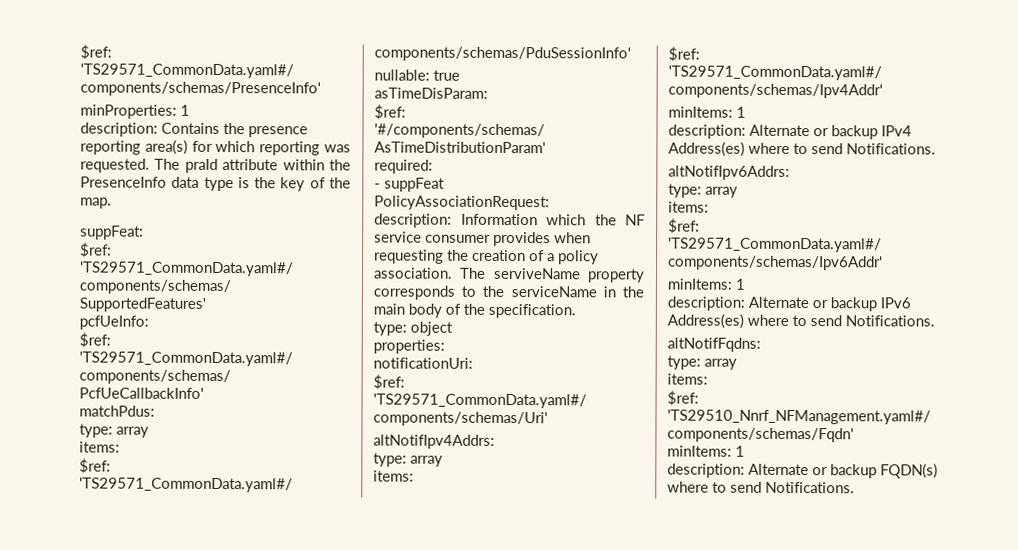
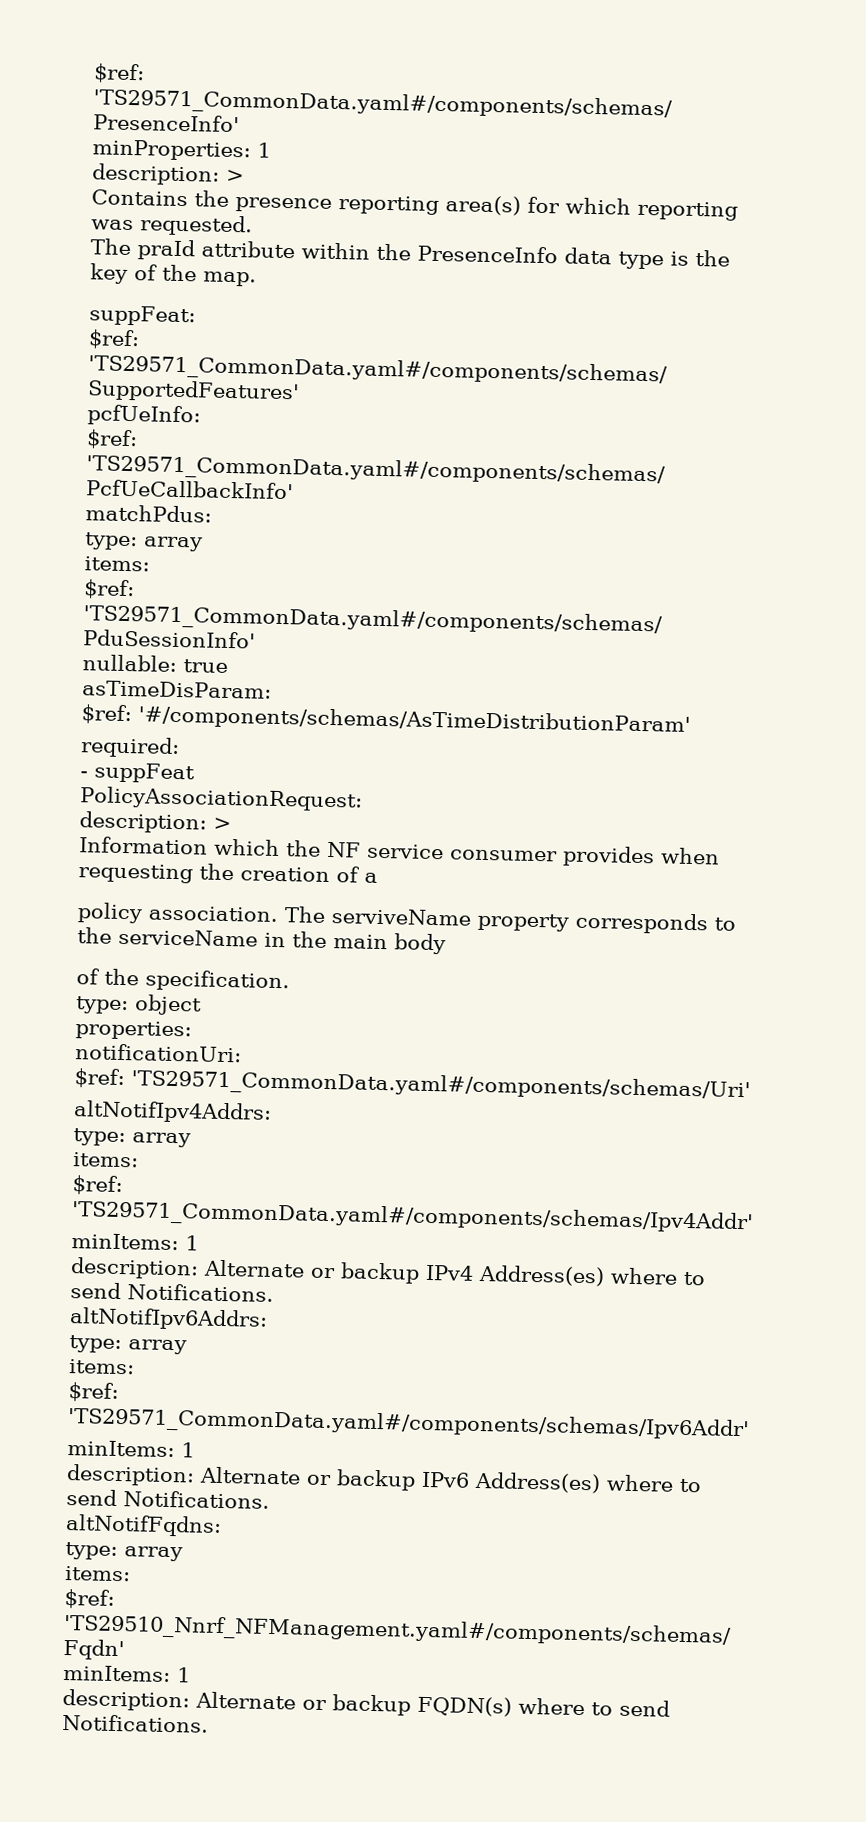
  minProperties: 1
- description: Contains the presence reporting area(s) for which reporting was requested. The praId attribute within the PresenceInfo data type is the key of the map.
+ description: >
+ Contains the presence reporting area(s) for which reporting was requested.
+ The praId attribute within the PresenceInfo data type is the key of the map.
  PolicyAssociationRequest:
- description: Information which the NF service consumer provides when requesting the creation of a policy association.
+ description: >
+ Information which the NF service consumer provides when requesting the creation of a
+ policy association.
- The serviveName property corresponds to the serviceName in the main body of the specification.
+ The serviveName property corresponds to the serviceName in the main body
+ of the specification.

